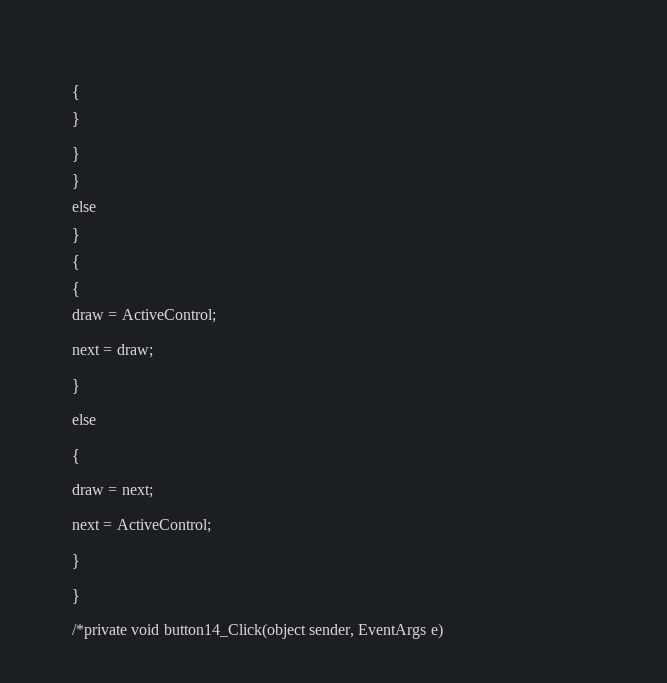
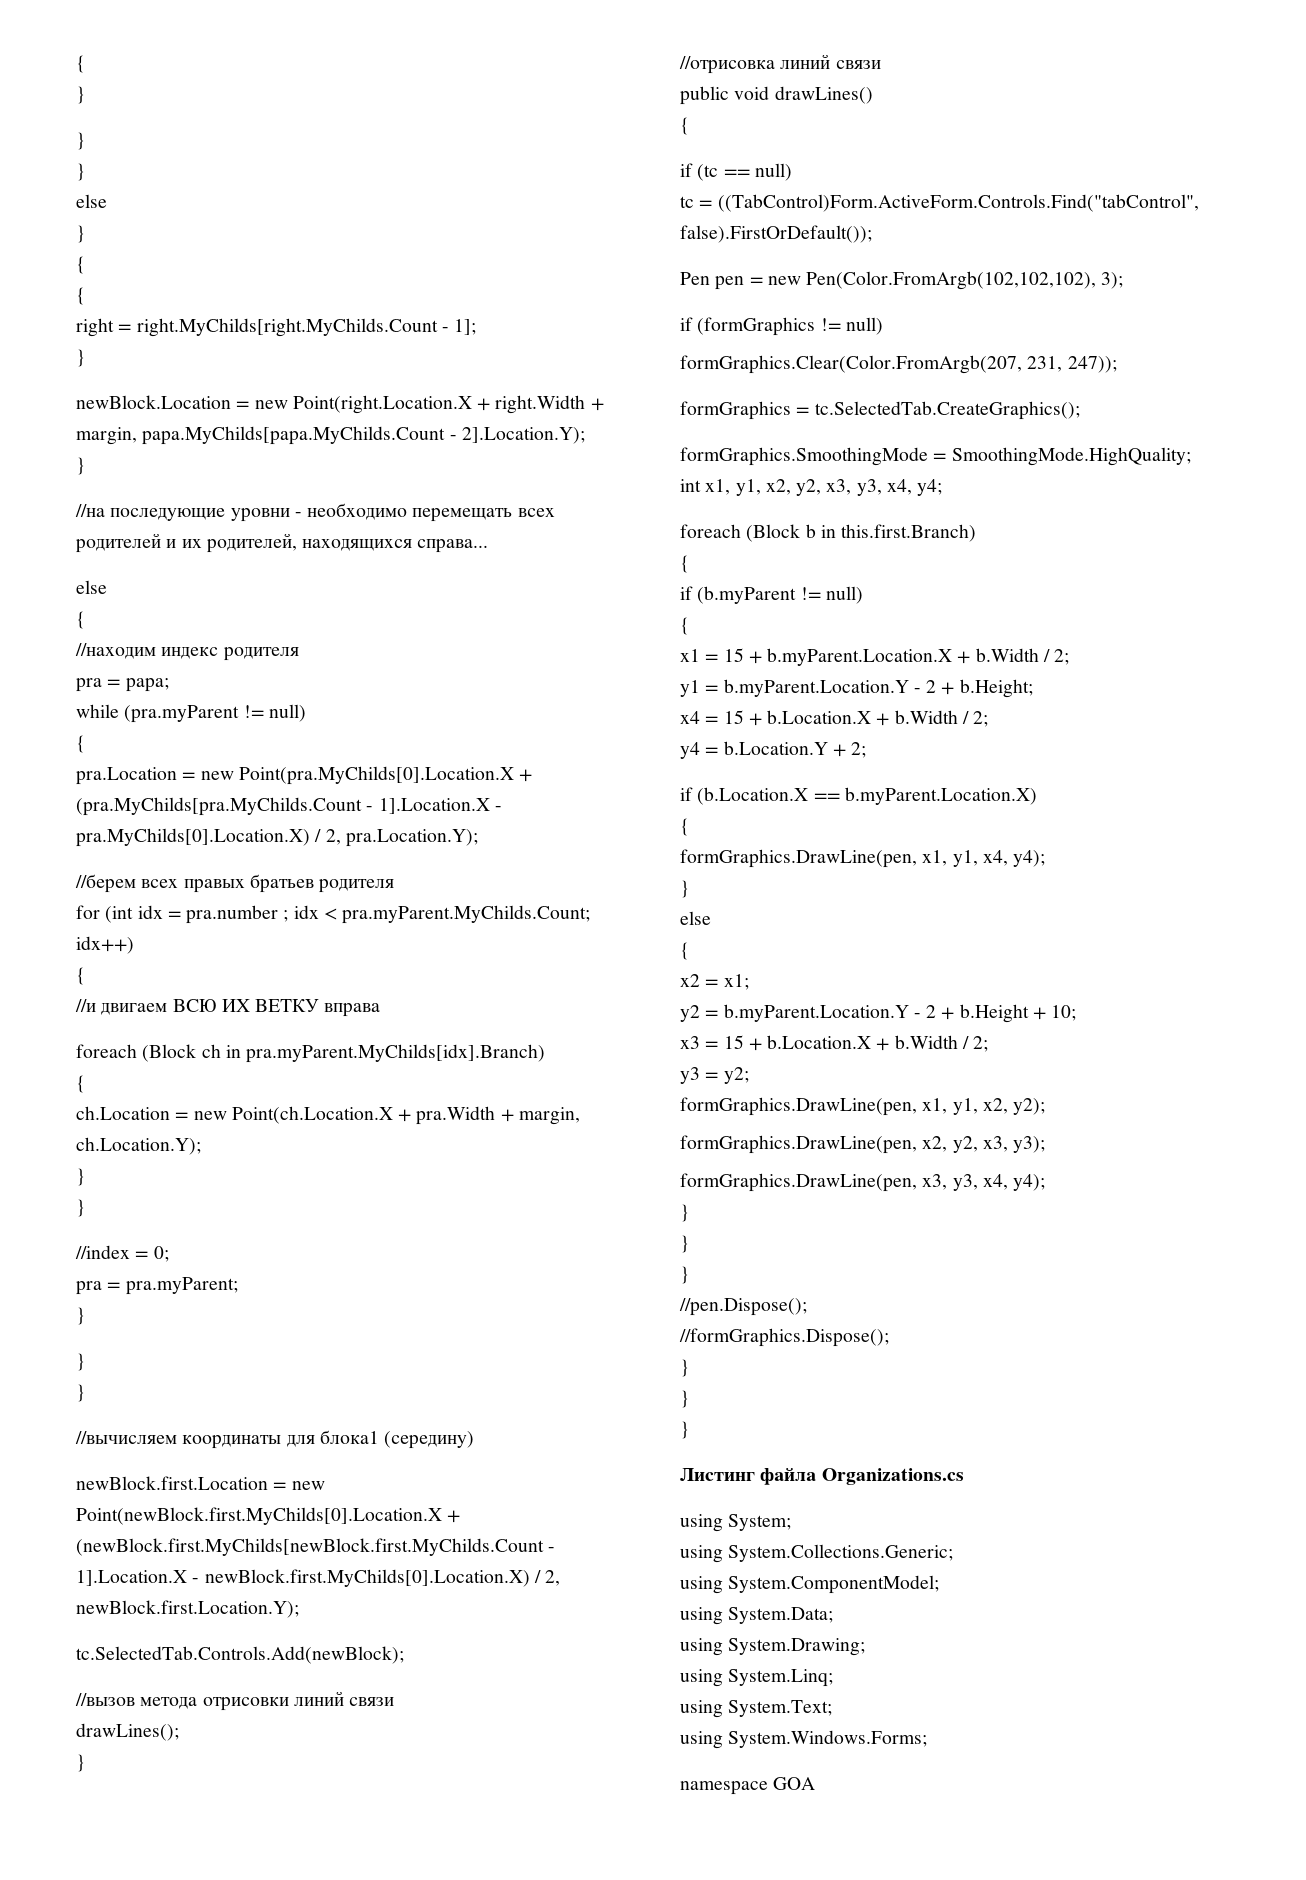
- draw = ActiveControl;
- next = draw;
+ right = right.MyChilds[right.MyChilds.Count - 1];
+ }
+ newBlock.Location = new Point(right.Location.X + right.Width + margin, papa.MyChilds[papa.MyChilds.Count - 2].Location.Y);
+ }
+ //на последующие уровни - необходимо перемещать всех родителей и их родителей, находящихся справа...
+ else
+ {
+ //находим индекс родителя
+ pra = papa;
+ while (pra.myParent != null)
+ {
+ pra.Location = new Point(pra.MyChilds[0].Location.X + (pra.MyChilds[pra.MyChilds.Count - 1].Location.X - pra.MyChilds[0].Location.X) / 2, pra.Location.Y);
+ //берем всех правых братьев родителя
+ for (int idx = pra.number ; idx < pra.myParent.MyChilds.Count; idx++)
+ {
+ //и двигаем ВСЮ ИХ ВЕТКУ вправа
+ foreach (Block ch in pra.myParent.MyChilds[idx].Branch)
+ {
+ ch.Location = new Point(ch.Location.X + pra.Width + margin, ch.Location.Y);
+ }
+ }
+ //index = 0;
+ pra = pra.myParent;
+ }
+ }
+ }
+ //вычисляем координаты для блока1 (середину)
+ newBlock.first.Location = new Point(newBlock.first.MyChilds[0].Location.X + (newBlock.first.MyChilds[newBlock.first.MyChilds.Count - 1].Location.X - newBlock.first.MyChilds[0].Location.X) / 2, newBlock.first.Location.Y);
+ tc.SelectedTab.Controls.Add(newBlock);
+ //вызов метода отрисовки линий связи
+ drawLines();
+ }
+ //отрисовка линий связи
+ public void drawLines()
+ {
+ if (tc == null)
+ tc = ((TabControl)Form.ActiveForm.Controls.Find("tabControl", false).FirstOrDefault());
+ Pen pen = new Pen(Color.FromArgb(102,102,102), 3);
+ if (formGraphics != null)
+ formGraphics.Clear(Color.FromArgb(207, 231, 247));
+ formGraphics = tc.SelectedTab.CreateGraphics();
+ formGraphics.SmoothingMode = SmoothingMode.HighQuality;
+ int x1, y1, x2, y2, x3, y3, x4, y4;
+ foreach (Block b in this.first.Branch)
+ {
+ if (b.myParent != null)
+ {
+ x1 = 15 + b.myParent.Location.X + b.Width / 2;
+ y1 = b.myParent.Location.Y - 2 + b.Height;
+ x4 = 15 + b.Location.X + b.Width / 2;
+ y4 = b.Location.Y + 2;
+ if (b.Location.X == b.myParent.Location.X)
+ {
+ formGraphics.DrawLine(pen, x1, y1, x4, y4);
  }
  else
  {
- draw = next;
- next = ActiveControl;
+ x2 = x1;
+ y2 = b.myParent.Location.Y - 2 + b.Height + 10;
+ x3 = 15 + b.Location.X + b.Width / 2;
+ y3 = y2;
+ formGraphics.DrawLine(pen, x1, y1, x2, y2);
+ formGraphics.DrawLine(pen, x2, y2, x3, y3);
+ formGraphics.DrawLine(pen, x3, y3, x4, y4);
  }
  }
- /*private void button14_Click(object sender, EventArgs e)
+ }
+ //pen.Dispose();
+ //formGraphics.Dispose();
+ }
+ }
+ }
+ Листинг файла Organizations.cs
+ using System;
+ using System.Collections.Generic;
+ using System.ComponentModel;
+ using System.Data;
+ using System.Drawing;
+ using System.Linq;
+ using System.Text;
+ using System.Windows.Forms;
+ namespace GOA

